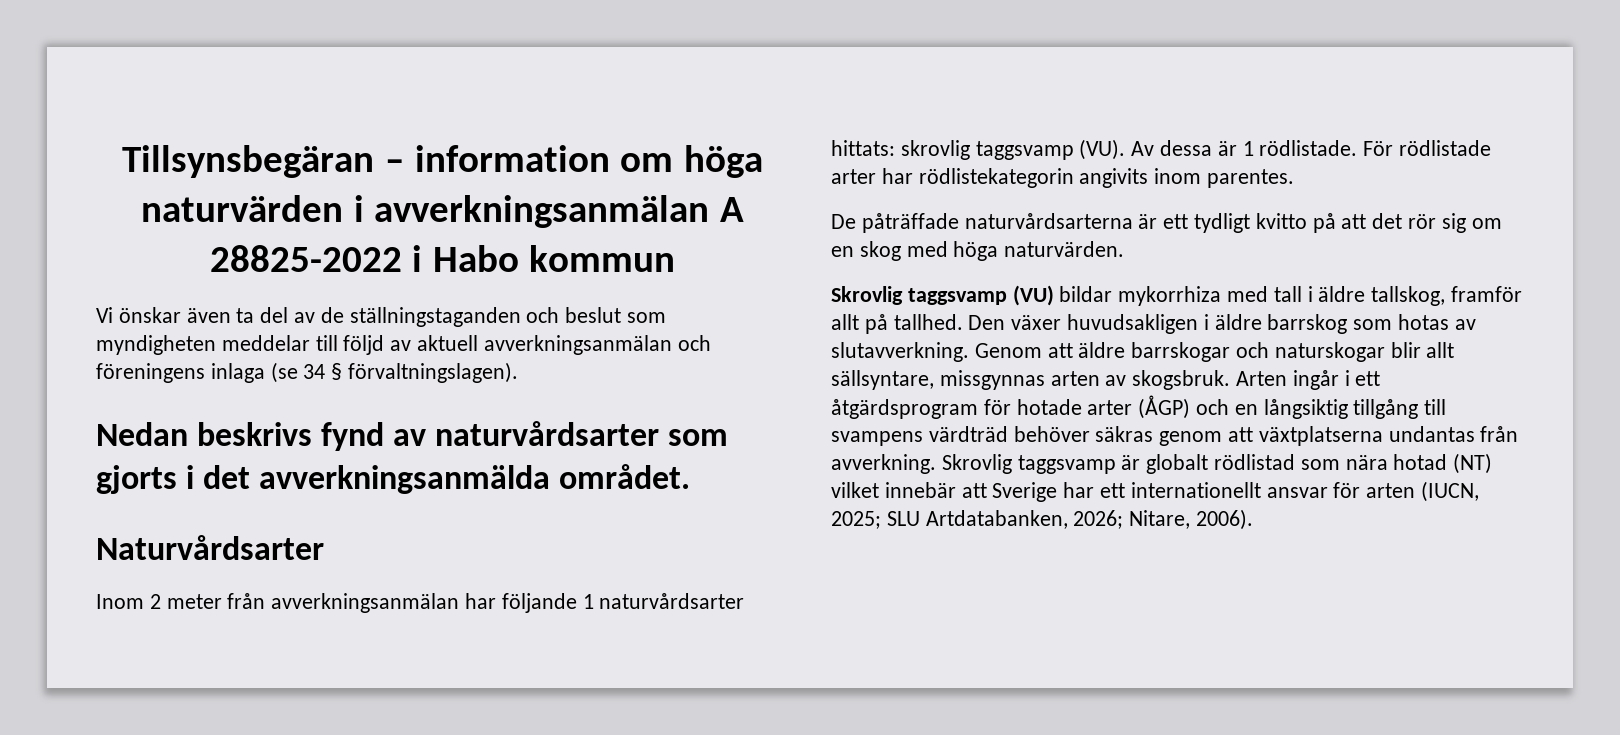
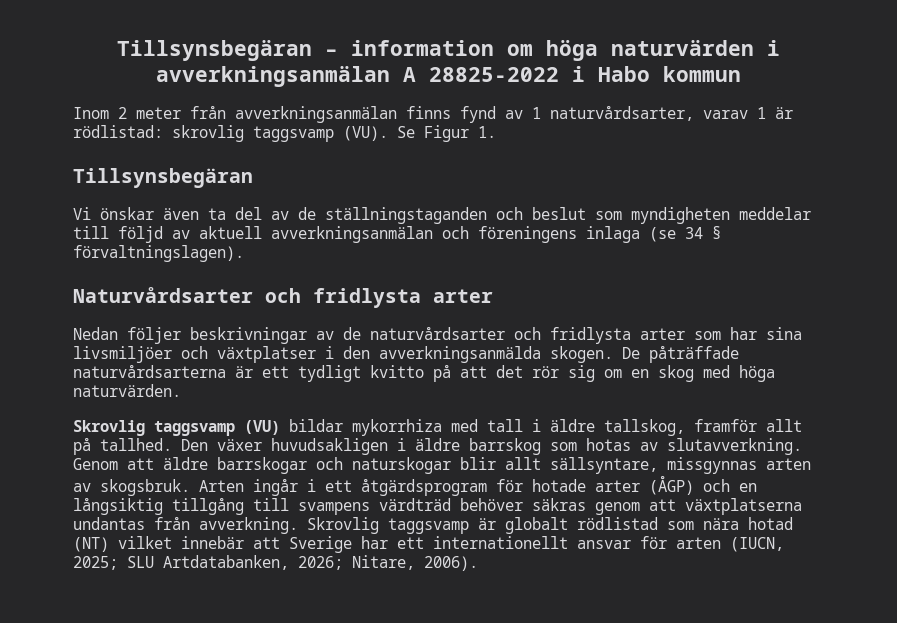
+ Inom 2 meter från avverkningsanmälan finns fynd av 1 naturvårdsarter, varav 1 är rödlistad: skrovlig taggsvamp (VU). Se Figur 1.
+ Tillsynsbegäran
- Nedan beskrivs fynd av naturvårdsarter som gjorts i det avverkningsanmälda området.
- Naturvårdsarter
- Inom 2 meter från avverkningsanmälan har följande 1 naturvårdsarter hittats: skrovlig taggsvamp (VU). Av dessa är 1 rödlistade. För rödlistade arter har rödlistekategorin angivits inom parentes.
- De påträffade naturvårdsarterna är ett tydligt kvitto på att det rör sig om en skog med höga naturvärden.
+ Naturvårdsarter och fridlysta arter
+ Nedan följer beskrivningar av de naturvårdsarter och fridlysta arter som har sina livsmiljöer och växtplatser i den avverkningsanmälda skogen. De påträffade naturvårdsarterna är ett tydligt kvitto på att det rör sig om en skog med höga naturvärden.

